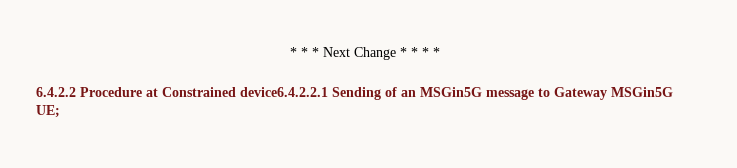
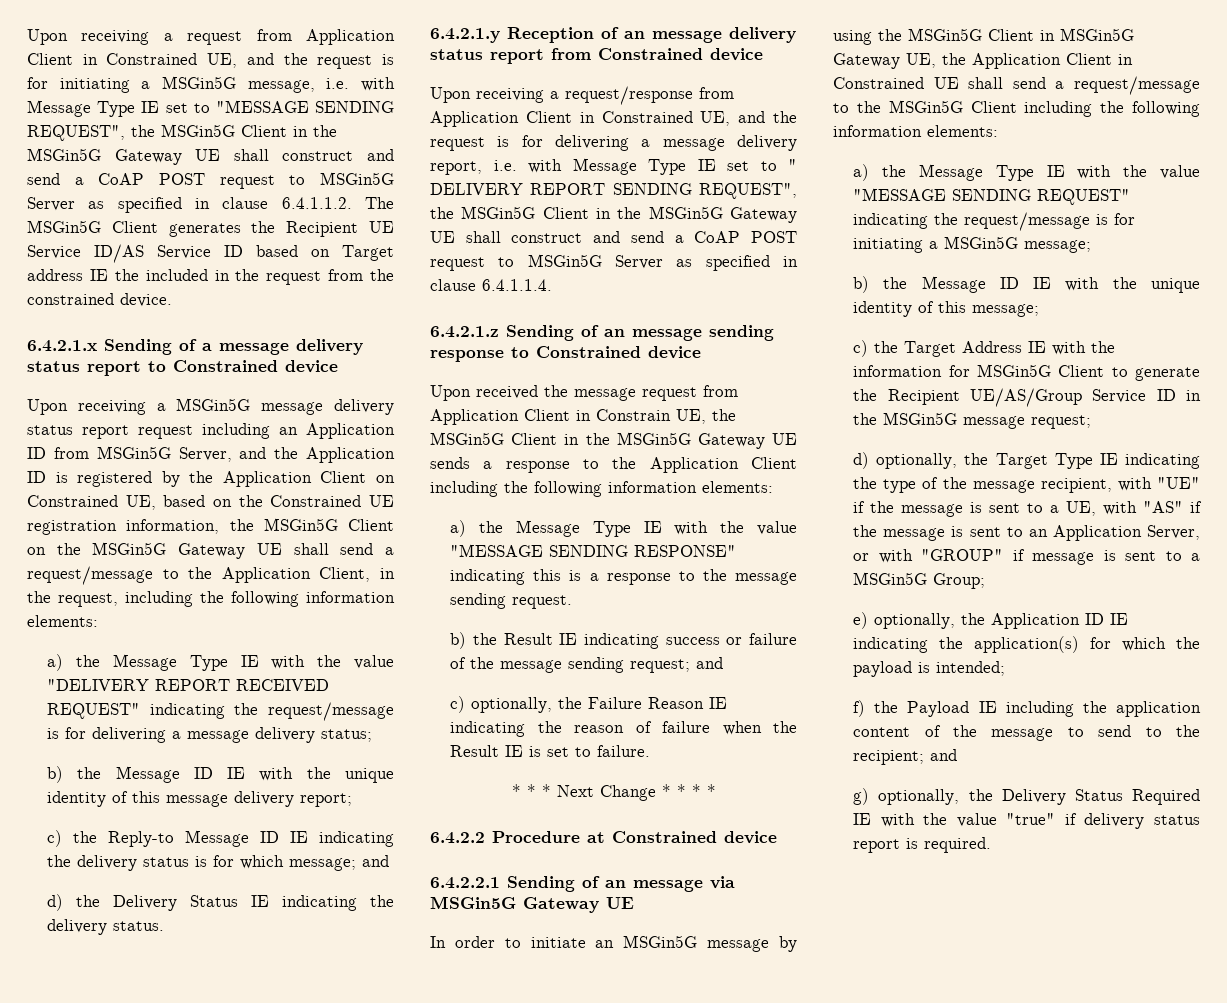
+ Upon receiving a request from Application Client in Constrained UE, and the request is for initiating a MSGin5G message, i.e. with Message Type IE set to "MESSAGE SENDING REQUEST", the MSGin5G Client in the MSGin5G Gateway UE shall construct and send a CoAP POST request to MSGin5G Server as specified in clause 6.4.1.1.2. The MSGin5G Client generates the Recipient UE Service ID/AS Service ID based on Target address IE the included in the request from the constrained device.
+ 6.4.2.1.x Sending of a message delivery status report to Constrained device
+ Upon receiving a MSGin5G message delivery status report request including an Application ID from MSGin5G Server, and the Application ID is registered by the Application Client on Constrained UE, based on the Constrained UE registration information, the MSGin5G Client on the MSGin5G Gateway UE shall send a request/message to the Application Client, in the request, including the following information elements:
+ a) the Message Type IE with the value "DELIVERY REPORT RECEIVED REQUEST" indicating the request/message is for delivering a message delivery status;
+ b) the Message ID IE with the unique identity of this message delivery report;
+ c) the Reply-to Message ID IE indicating the delivery status is for which message; and
+ d) the Delivery Status IE indicating the delivery status.
+ 6.4.2.1.y Reception of an message delivery status report from Constrained device
+ Upon receiving a request/response from Application Client in Constrained UE, and the request is for delivering a message delivery report, i.e. with Message Type IE set to " DELIVERY REPORT SENDING REQUEST", the MSGin5G Client in the MSGin5G Gateway UE shall construct and send a CoAP POST request to MSGin5G Server as specified in clause 6.4.1.1.4.
+ 6.4.2.1.z Sending of an message sending response to Constrained device
+ Upon received the message request from Application Client in Constrain UE, the MSGin5G Client in the MSGin5G Gateway UE sends a response to the Application Client including the following information elements:
+ a) the Message Type IE with the value "MESSAGE SENDING RESPONSE" indicating this is a response to the message sending request.
+ b) the Result IE indicating success or failure of the message sending request; and
+ c) optionally, the Failure Reason IE indicating the reason of failure when the Result IE is set to failure.
- 6.4.2.2 Procedure at Constrained device6.4.2.2.1 Sending of an MSGin5G message to Gateway MSGin5G UE;
+ 6.4.2.2 Procedure at Constrained device
+ 6.4.2.2.1 Sending of an message via MSGin5G Gateway UE
+ In order to initiate an MSGin5G message by using the MSGin5G Client in MSGin5G Gateway UE, the Application Client in Constrained UE shall send a request/message to the MSGin5G Client including the following information elements:
+ a) the Message Type IE with the value "MESSAGE SENDING REQUEST" indicating the request/message is for initiating a MSGin5G message;
+ b) the Message ID IE with the unique identity of this message;
+ c) the Target Address IE with the information for MSGin5G Client to generate the Recipient UE/AS/Group Service ID in the MSGin5G message request;
+ d) optionally, the Target Type IE indicating the type of the message recipient, with "UE" if the message is sent to a UE, with "AS" if the message is sent to an Application Server, or with "GROUP" if message is sent to a MSGin5G Group;
+ e) optionally, the Application ID IE indicating the application(s) for which the payload is intended;
+ f) the Payload IE including the application content of the message to send to the recipient; and
+ g) optionally, the Delivery Status Required IE with the value "true" if delivery status report is required.

